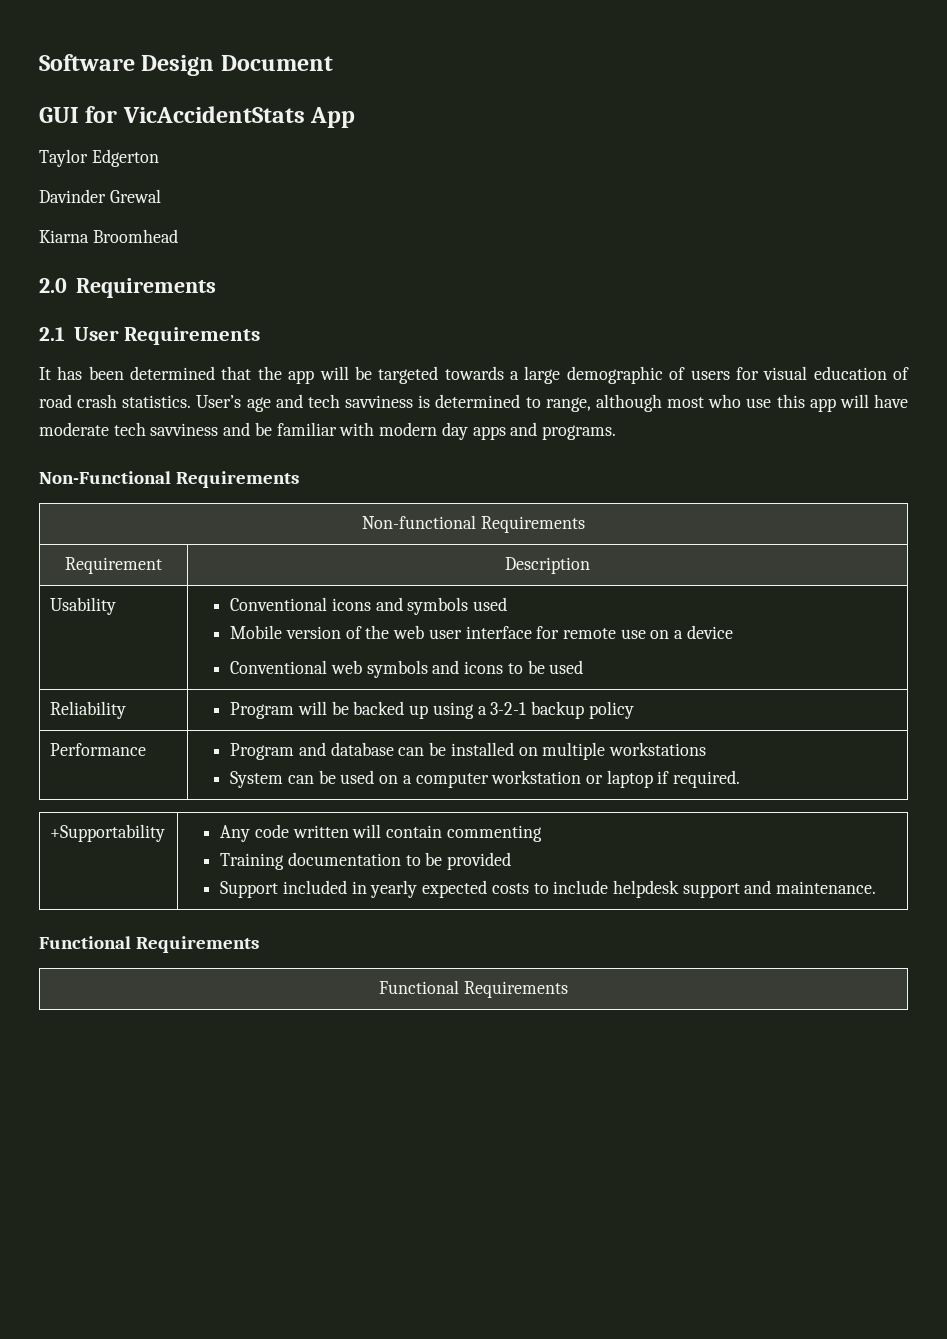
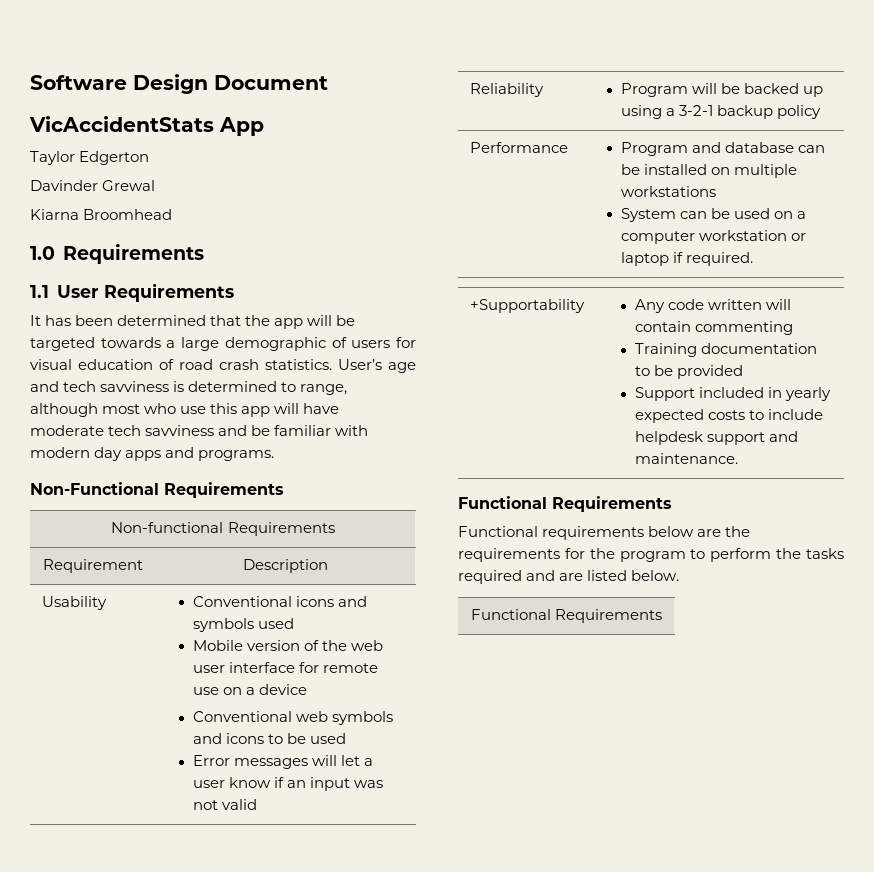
- GUI for VicAccidentStats App
+ VicAccidentStats App
- 2.0 Requirements
- 2.1 User Requirements
+ 1.0 Requirements
+ 1.1 User Requirements
  Usability | Conventional icons and symbols used
  Mobile version of the web user interface for remote use on a device
  Conventional web symbols and icons to be used
+ Error messages will let a user know if an input was not valid
+ Functional requirements below are the requirements for the program to perform the tasks required and are listed below.

